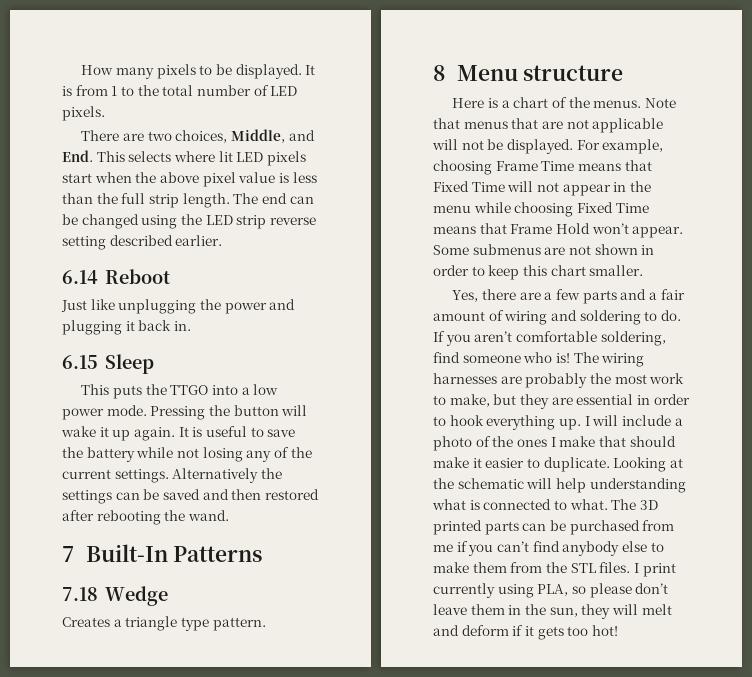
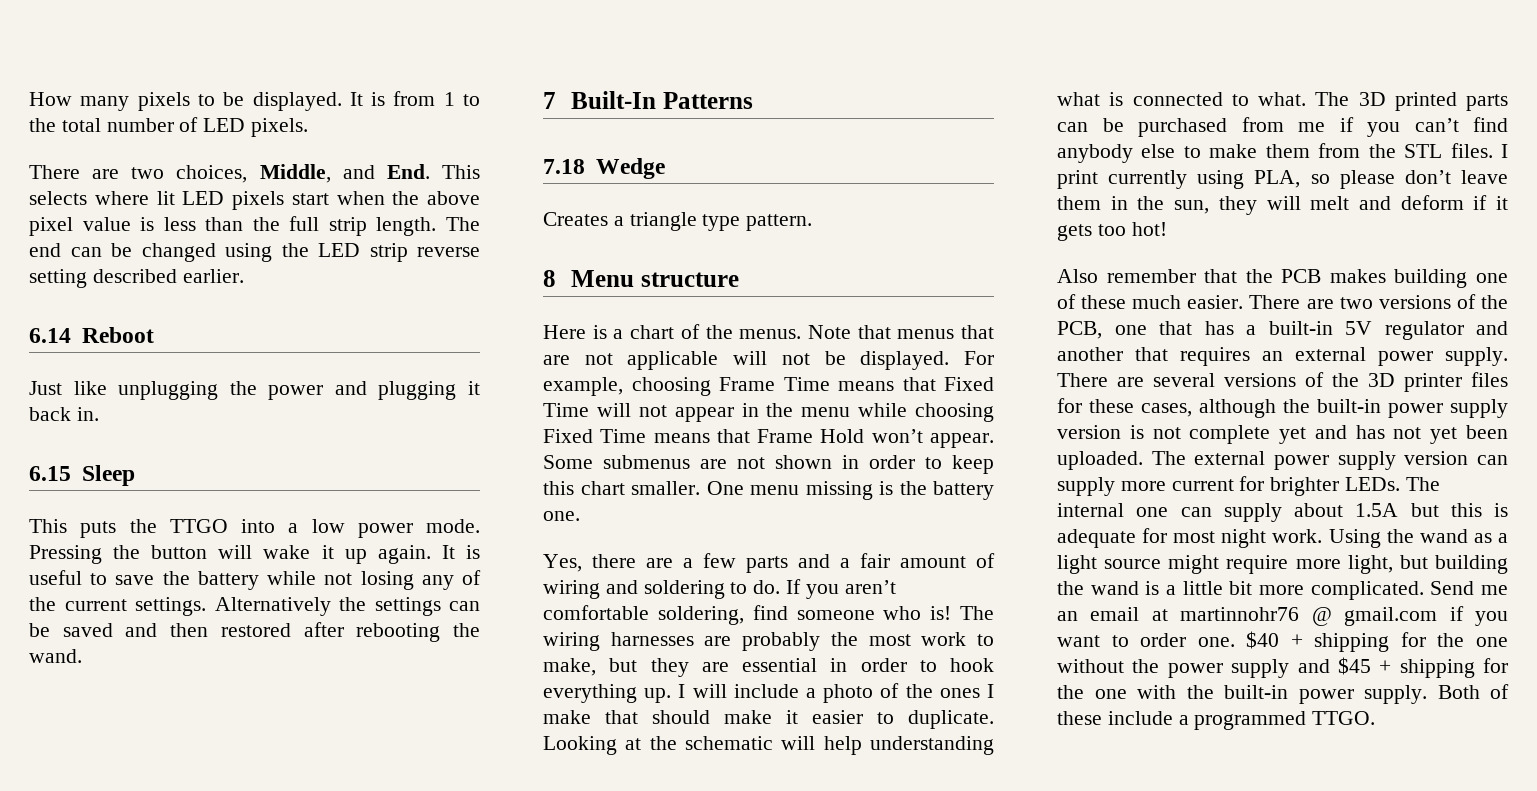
+ One menu missing is the battery one.
+ Also remember that the PCB makes building one of these much easier. There are two versions of the PCB, one that has a built-in 5V regulator and another that requires an external power supply. There are several versions of the 3D printer files for these cases, although the built-in power supply version is not complete yet and has not yet been uploaded. The external power supply version can supply more current for brighter LEDs. The internal one can supply about 1.5A but this is adequate for most night work. Using the wand as a light source might require more light, but building the wand is a little bit more complicated. Send me an email at martinnohr76 @ gmail.com if you want to order one. $40 + shipping for the one without the power supply and $45 + shipping for the one with the built-in power supply. Both of these include a programmed TTGO.

